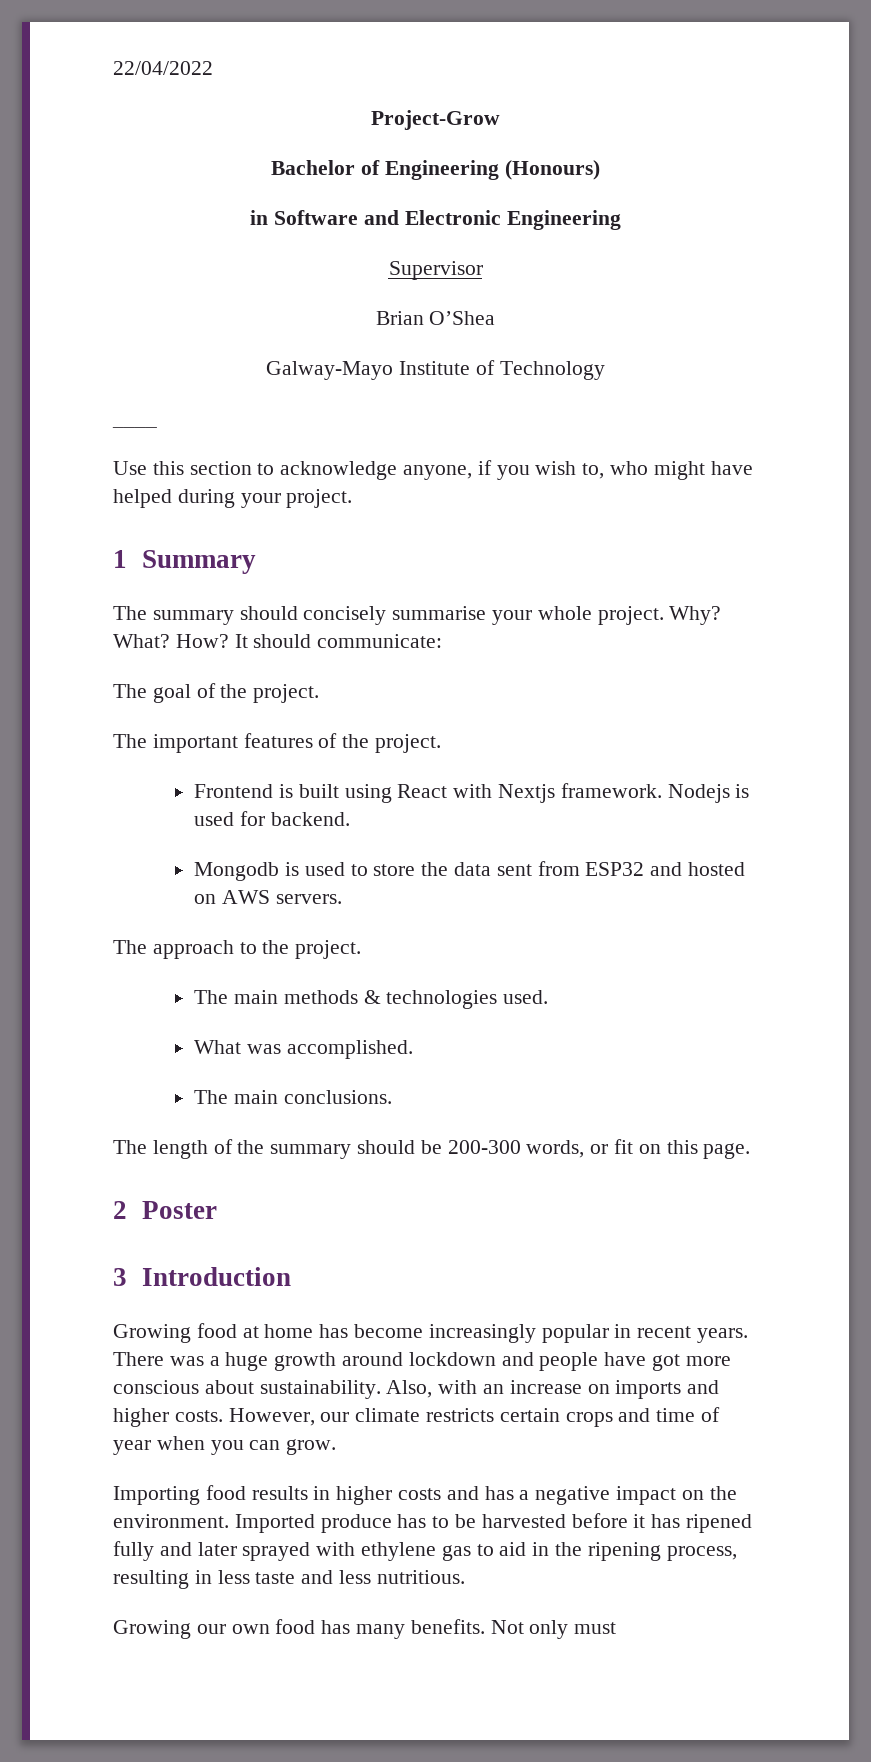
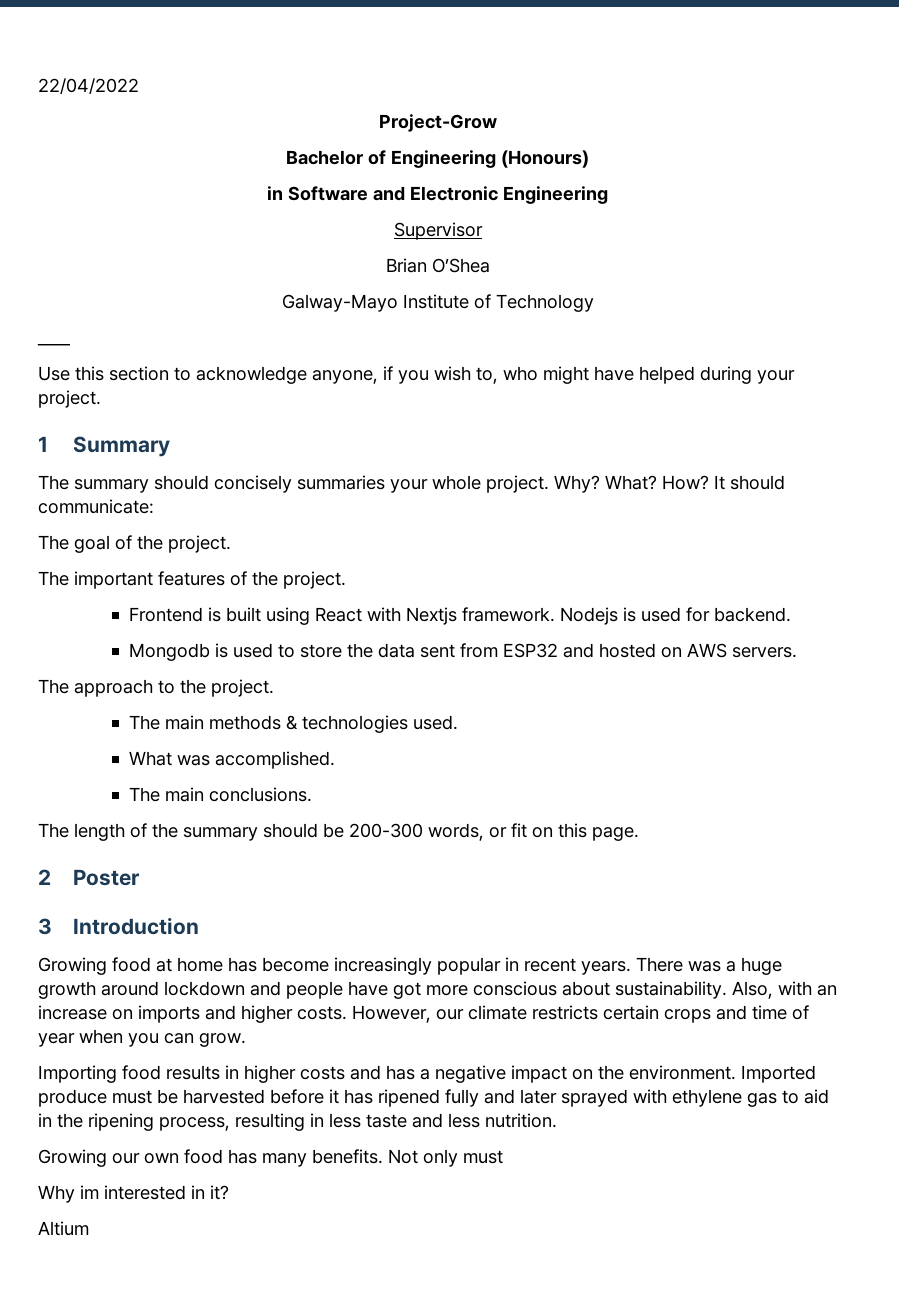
- The summary should concisely summarise your whole project.
+ The summary should concisely summaries your whole project.
- Imported produce has to be harvested before it has ripened fully and later sprayed with ethylene gas to aid in the ripening process, resulting in less taste and less nutritious.
+ Imported produce must be harvested before it has ripened fully and later sprayed with ethylene gas to aid in the ripening process, resulting in less taste and less nutrition.
+ Why im interested in it?
+ Altium

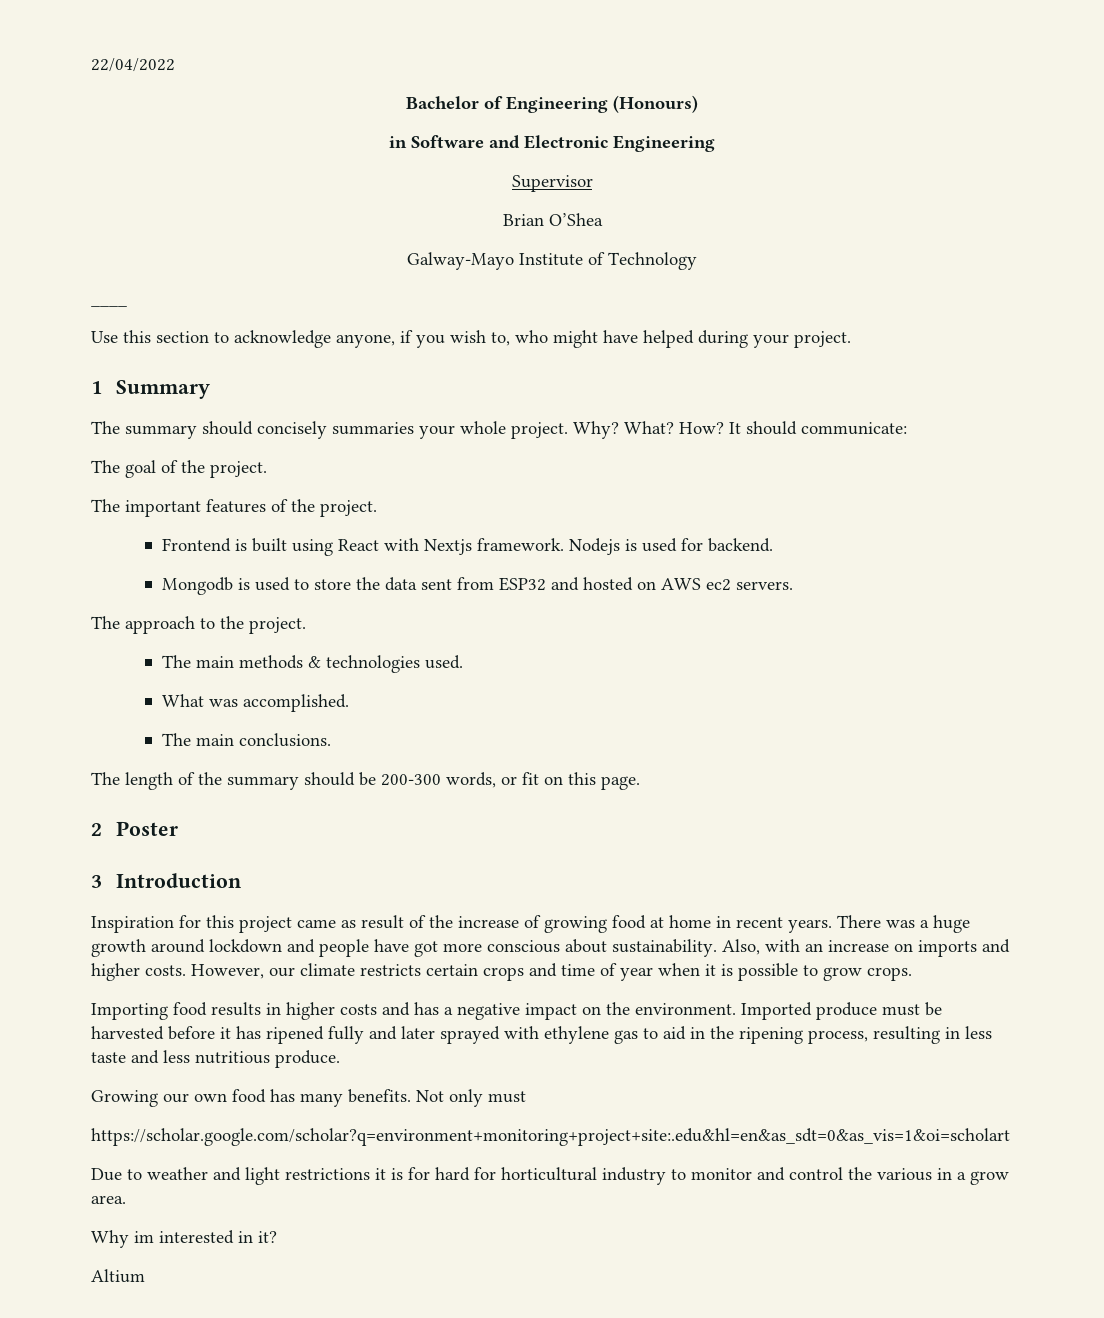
- Project-Grow
- Mongodb is used to store the data sent from ESP32 and hosted on AWS servers.
+ Mongodb is used to store the data sent from ESP32 and hosted on AWS ec2 servers.
- Growing food at home has become increasingly popular in recent years.
+ Inspiration for this project came as result of the increase of growing food at home in recent years.
- However, our climate restricts certain crops and time of year when you can grow.
+ However, our climate restricts certain crops and time of year when it is possible to grow crops.
- Imported produce must be harvested before it has ripened fully and later sprayed with ethylene gas to aid in the ripening process, resulting in less taste and less nutrition.
+ Imported produce must be harvested before it has ripened fully and later sprayed with ethylene gas to aid in the ripening process, resulting in less taste and less nutritious produce.
+ https://scholar.google.com/scholar?q=environment+monitoring+project+site:.edu&hl=en&as_sdt=0&as_vis=1&oi=scholart
+ Due to weather and light restrictions it is for hard for horticultural industry to monitor and control the various in a grow area.

